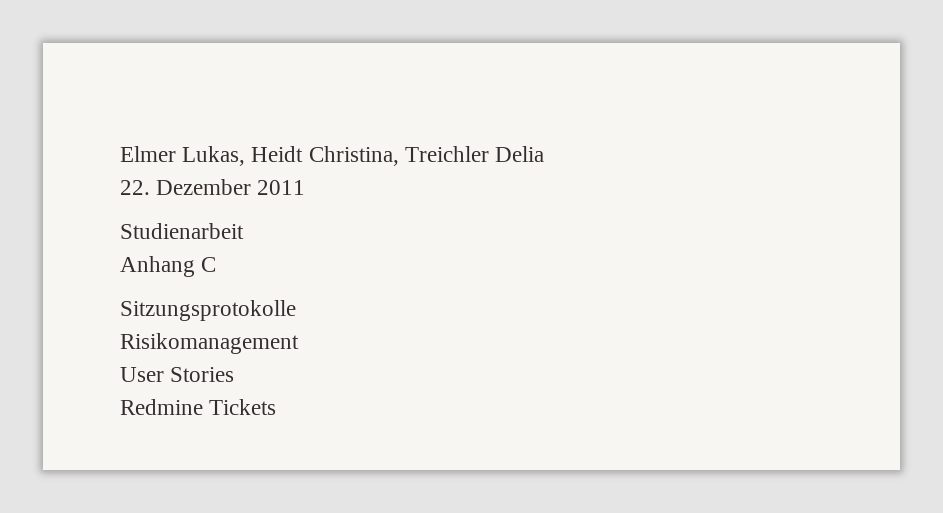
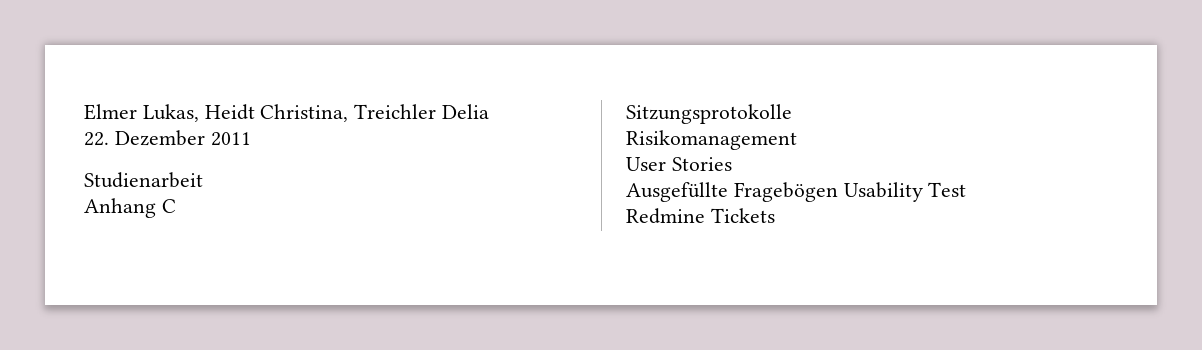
+ Ausgefüllte Fragebögen Usability Test

